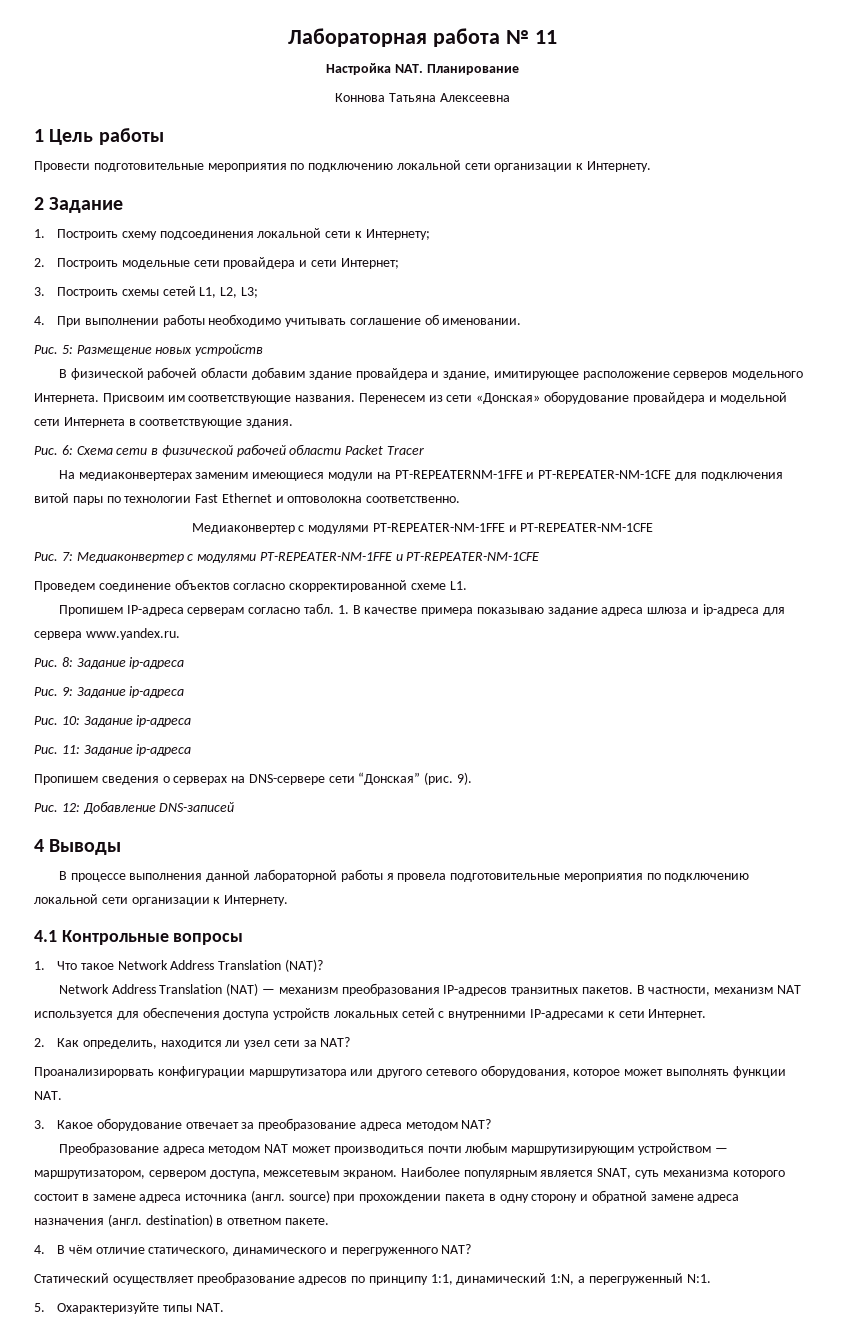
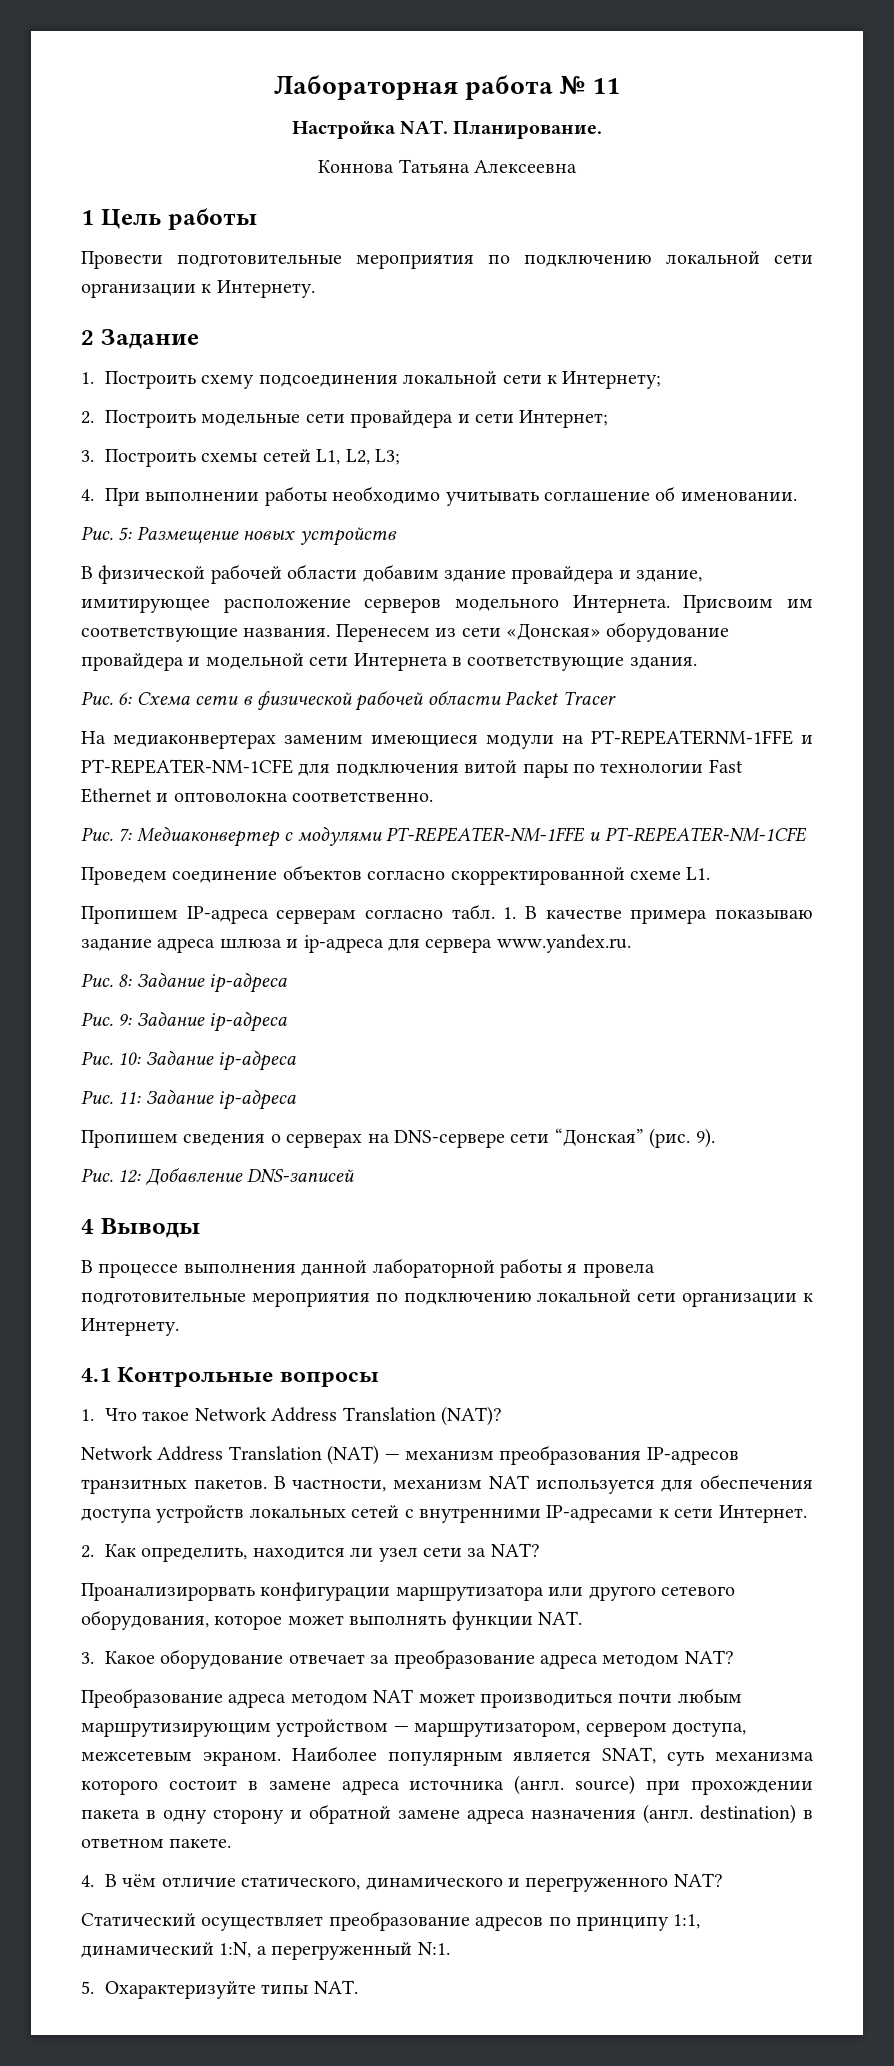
- Настройка NAT. Планирование
+ Настройка NAT. Планирование.
  На медиаконвертерах заменим имеющиеся модули на PT-REPEATERNM-1FFE и PT-REPEATER-NM-1CFE для подключения витой пары по технологии Fast Ethernet и оптоволокна соответственно.
- Медиаконвертер с модулями PT-REPEATER-NM-1FFE и PT-REPEATER-NM-1CFE

